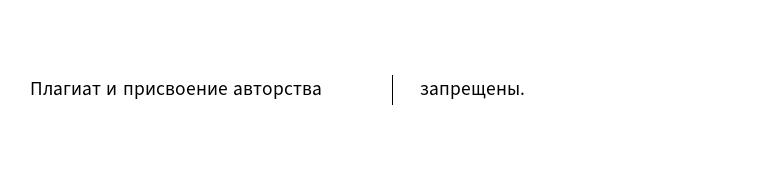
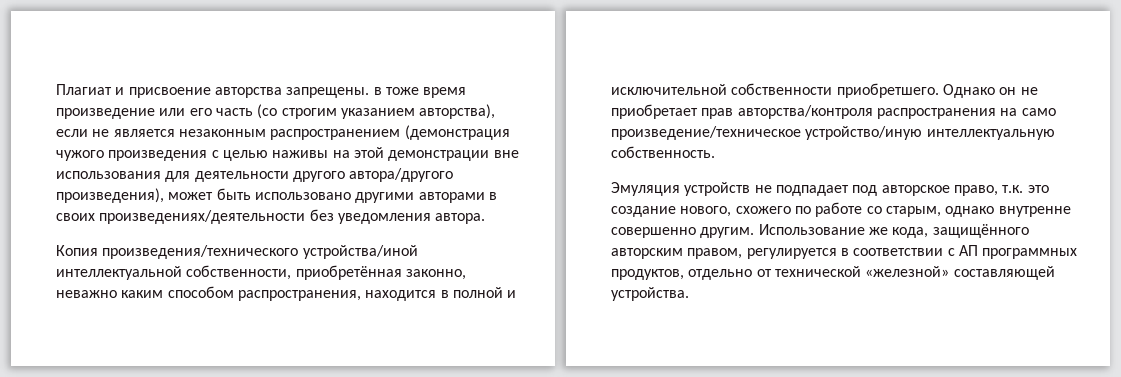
- Плагиат и присвоение авторства запрещены.
+ Плагиат и присвоение авторства запрещены. в тоже время произведение или его часть (со строгим указанием авторства), если не является незаконным распространением (демонстрация чужого произведения с целью наживы на этой демонстрации вне использования для деятельности другого автора/другого произведения), может быть использовано другими авторами в своих произведениях/деятельности без уведомления автора.
+ Копия произведения/технического устройства/иной интеллектуальной собственности, приобретённая законно, неважно каким способом распространения, находится в полной и исключительной собственности приобретшего. Однако он не приобретает прав авторства/контроля распространения на само произведение/техническое устройство/иную интеллектуальную собственность.
+ Эмуляция устройств не подпадает под авторское право, т.к. это создание нового, схожего по работе со старым, однако внутренне совершенно другим. Использование же кода, защищённого авторским правом, регулируется в соответствии с АП программных продуктов, отдельно от технической «железной» составляющей устройства.

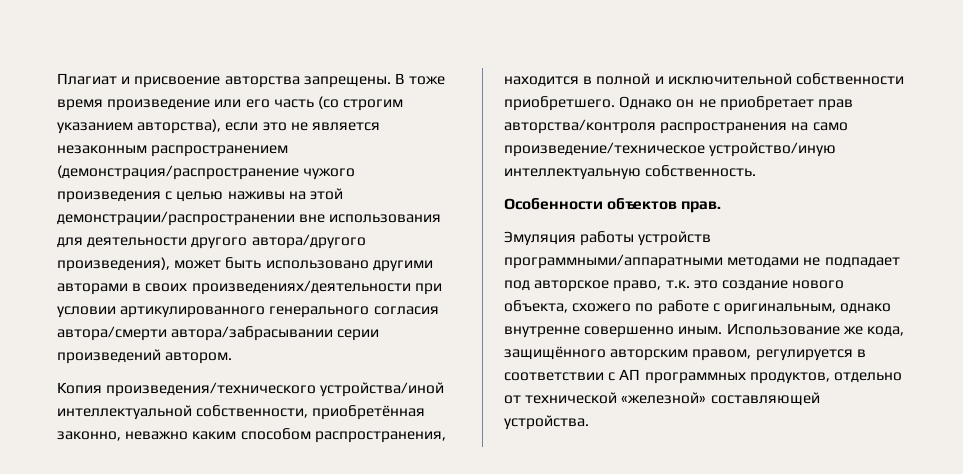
- Плагиат и присвоение авторства запрещены. в тоже время произведение или его часть (со строгим указанием авторства), если не является незаконным распространением (демонстрация чужого произведения с целью наживы на этой демонстрации вне использования для деятельности другого автора/другого произведения), может быть использовано другими авторами в своих произведениях/деятельности без уведомления автора.
+ Плагиат и присвоение авторства запрещены. В тоже время произведение или его часть (со строгим указанием авторства), если это не является незаконным распространением (демонстрация/распространение чужого произведения с целью наживы на этой демонстрации/распространении вне использования для деятельности другого автора/другого произведения), может быть использовано другими авторами в своих произведениях/деятельности при условии артикулированного генерального согласия автора/смерти автора/забрасывании серии произведений автором.
- Эмуляция устройств не подпадает под авторское право, т.к. это создание нового, схожего по работе со старым, однако внутренне совершенно другим.
+ Особенности объектов прав.
+ Эмуляция работы устройств программными/аппаратными методами не подпадает под авторское право, т.к. это создание нового объекта, схожего по работе с оригинальным, однако внутренне совершенно иным.

